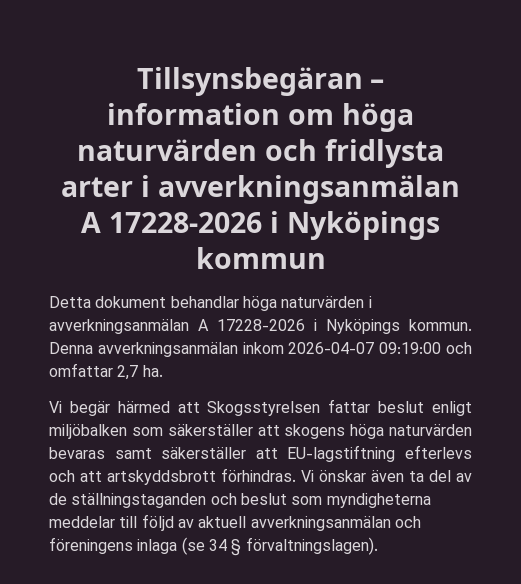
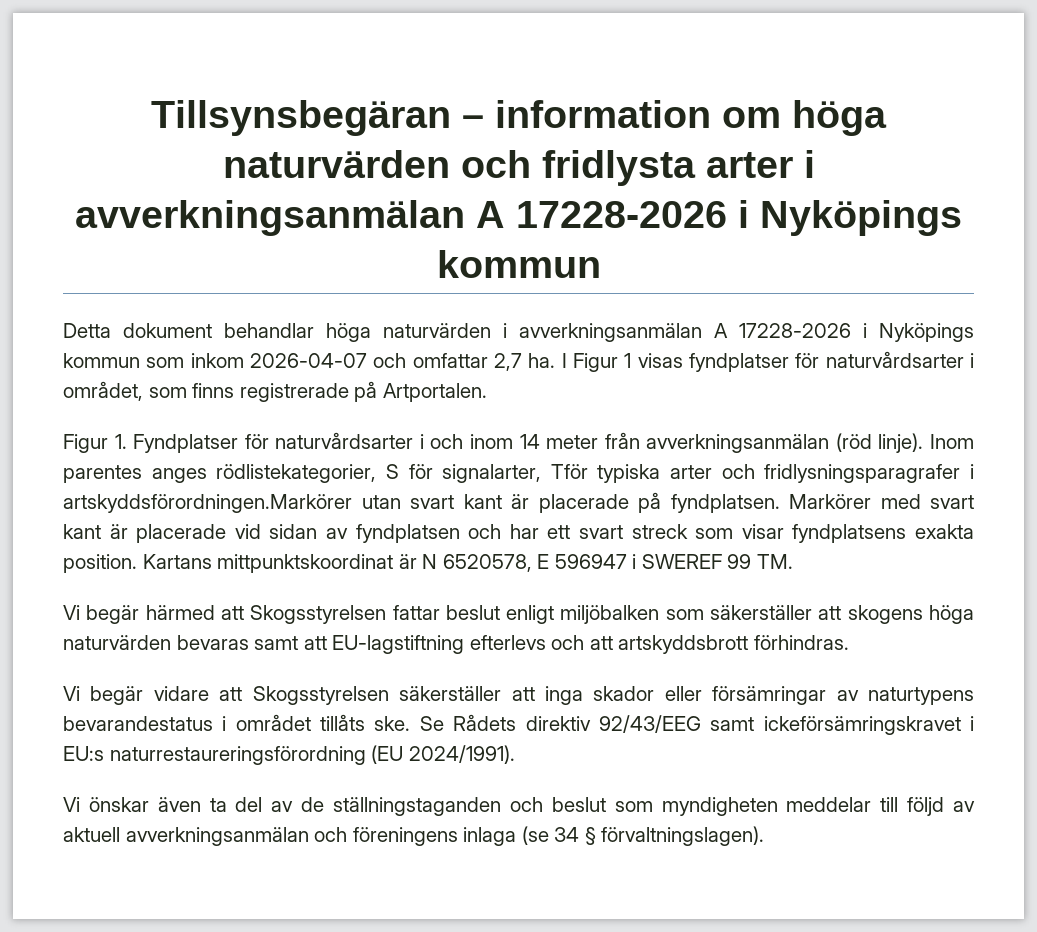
- Detta dokument behandlar höga naturvärden i avverkningsanmälan A 17228-2026 i Nyköpings kommun. Denna avverkningsanmälan inkom 2026-04-07 09:19:00 och omfattar 2,7 ha.
+ Detta dokument behandlar höga naturvärden i avverkningsanmälan A 17228-2026 i Nyköpings kommun som inkom 2026-04-07 och omfattar 2,7 ha. I Figur 1 visas fyndplatser för naturvårdsarter i området, som finns registrerade på Artportalen.
+ Figur 1. Fyndplatser för naturvårdsarter i och inom 14 meter från avverkningsanmälan (röd linje). Inom parentes anges rödlistekategorier, S för signalarter, Tför typiska arter och fridlysningsparagrafer i artskyddsförordningen.Markörer utan svart kant är placerade på fyndplatsen. Markörer med svart kant är placerade vid sidan av fyndplatsen och har ett svart streck som visar fyndplatsens exakta position. Kartans mittpunktskoordinat är N 6520578, E 596947 i SWEREF 99 TM.
- Vi begär härmed att Skogsstyrelsen fattar beslut enligt miljöbalken som säkerställer att skogens höga naturvärden bevaras samt säkerställer att EU-lagstiftning efterlevs och att artskyddsbrott förhindras. Vi önskar även ta del av de ställningstaganden och beslut som myndigheterna meddelar till följd av aktuell avverkningsanmälan och föreningens inlaga (se 34 § förvaltningslagen).
+ Vi begär härmed att Skogsstyrelsen fattar beslut enligt miljöbalken som säkerställer att skogens höga naturvärden bevaras samt att EU-lagstiftning efterlevs och att artskyddsbrott förhindras.
+ Vi begär vidare att Skogsstyrelsen säkerställer att inga skador eller försämringar av naturtypens bevarandestatus i området tillåts ske. Se Rådets direktiv 92/43/EEG samt ickeförsämringskravet i EU:s naturrestaureringsförordning (EU 2024/1991).
+ Vi önskar även ta del av de ställningstaganden och beslut som myndigheten meddelar till följd av aktuell avverkningsanmälan och föreningens inlaga (se 34 § förvaltningslagen).

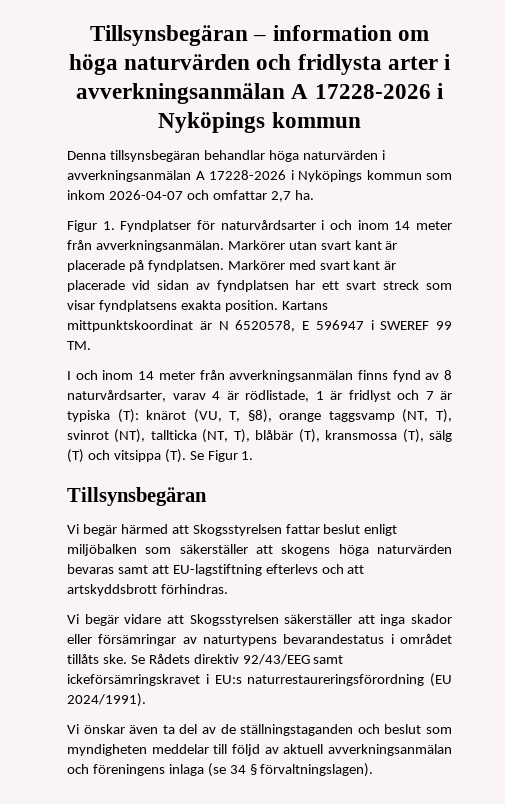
- Detta dokument behandlar höga naturvärden i avverkningsanmälan A 17228-2026 i Nyköpings kommun som inkom 2026-04-07 och omfattar 2,7 ha. I Figur 1 visas fyndplatser för naturvårdsarter i området, som finns registrerade på Artportalen.
+ Denna tillsynsbegäran behandlar höga naturvärden i avverkningsanmälan A 17228-2026 i Nyköpings kommun som inkom 2026-04-07 och omfattar 2,7 ha.
- Figur 1. Fyndplatser för naturvårdsarter i och inom 14 meter från avverkningsanmälan (röd linje). Inom parentes anges rödlistekategorier, S för signalarter, Tför typiska arter och fridlysningsparagrafer i artskyddsförordningen.Markörer utan svart kant är placerade på fyndplatsen.
+ Figur 1. Fyndplatser för naturvårdsarter i och inom 14 meter från avverkningsanmälan. Markörer utan svart kant är placerade på fyndplatsen.
- Markörer med svart kant är placerade vid sidan av fyndplatsen och har ett svart streck som visar fyndplatsens exakta position.
+ Markörer med svart kant är placerade vid sidan av fyndplatsen har ett svart streck som visar fyndplatsens exakta position.
+ I och inom 14 meter från avverkningsanmälan finns fynd av 8 naturvårdsarter, varav 4 är rödlistade, 1 är fridlyst och 7 är typiska (T): knärot (VU, T, §8), orange taggsvamp (NT, T), svinrot (NT), tallticka (NT, T), blåbär (T), kransmossa (T), sälg (T) och vitsippa (T). Se Figur 1.
+ Tillsynsbegäran

